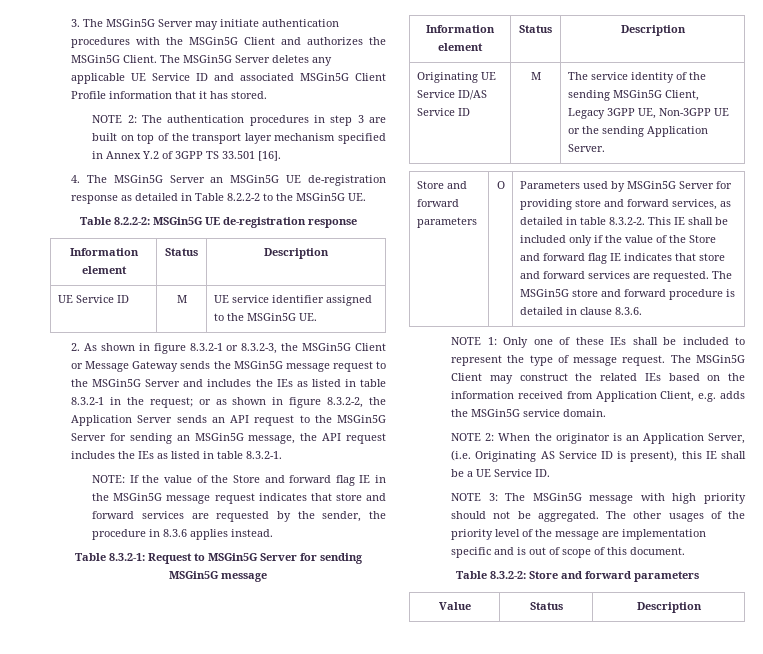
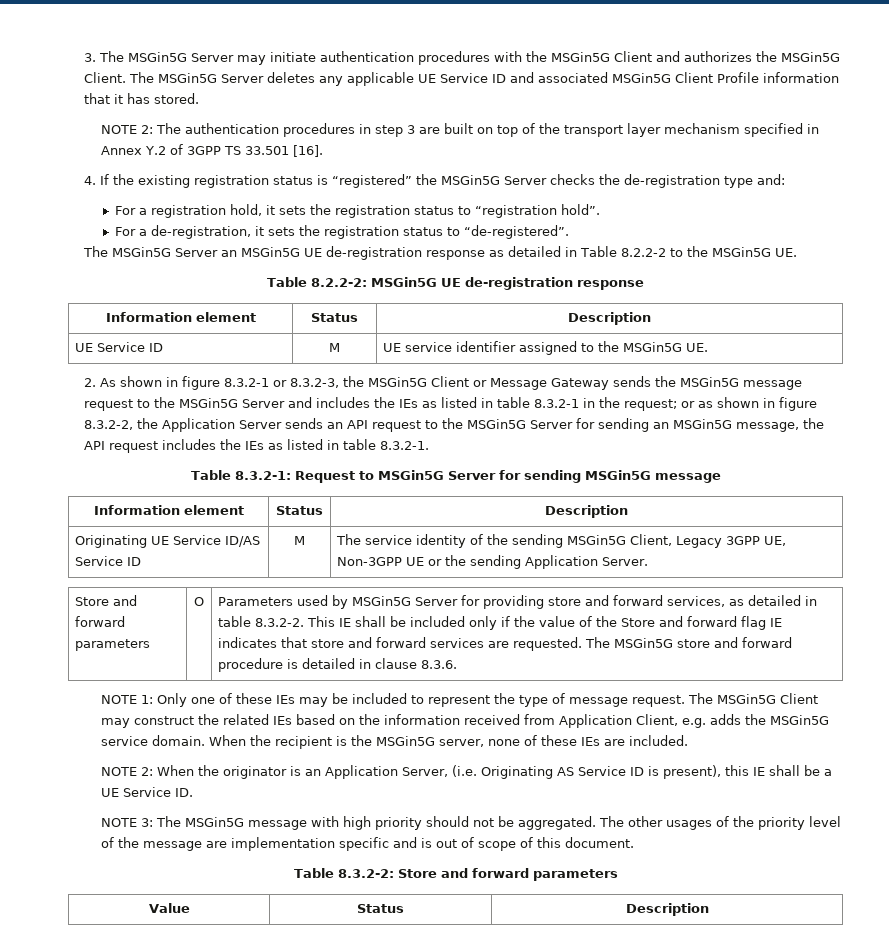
- 4. The MSGin5G Server an MSGin5G UE de-registration response as detailed in Table 8.2.2-2 to the MSGin5G UE.
+ 4. If the existing registration status is “registered” the MSGin5G Server checks the de-registration type and:
+ For a registration hold, it sets the registration status to “registration hold”.
+ For a de-registration, it sets the registration status to “de-registered”.
+ The MSGin5G Server an MSGin5G UE de-registration response as detailed in Table 8.2.2-2 to the MSGin5G UE.
- NOTE: If the value of the Store and forward flag IE in the MSGin5G message request indicates that store and forward services are requested by the sender, the procedure in 8.3.6 applies instead.
- NOTE 1: Only one of these IEs shall be included to represent the type of message request.
+ NOTE 1: Only one of these IEs may be included to represent the type of message request.
+ When the recipient is the MSGin5G server, none of these IEs are included.

